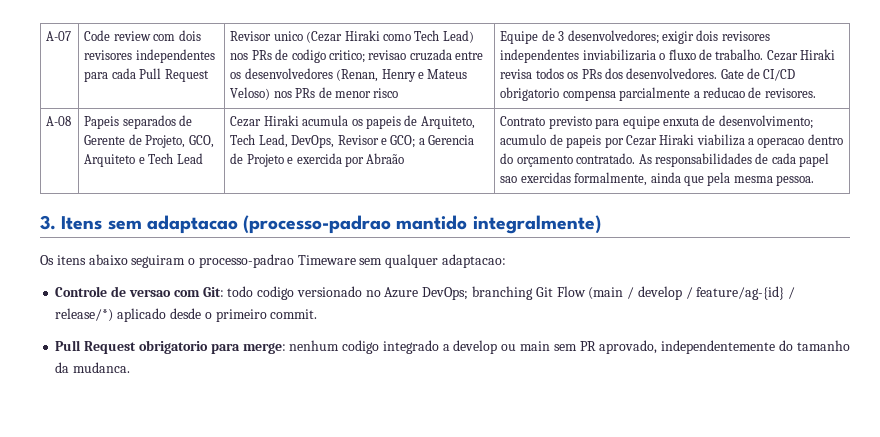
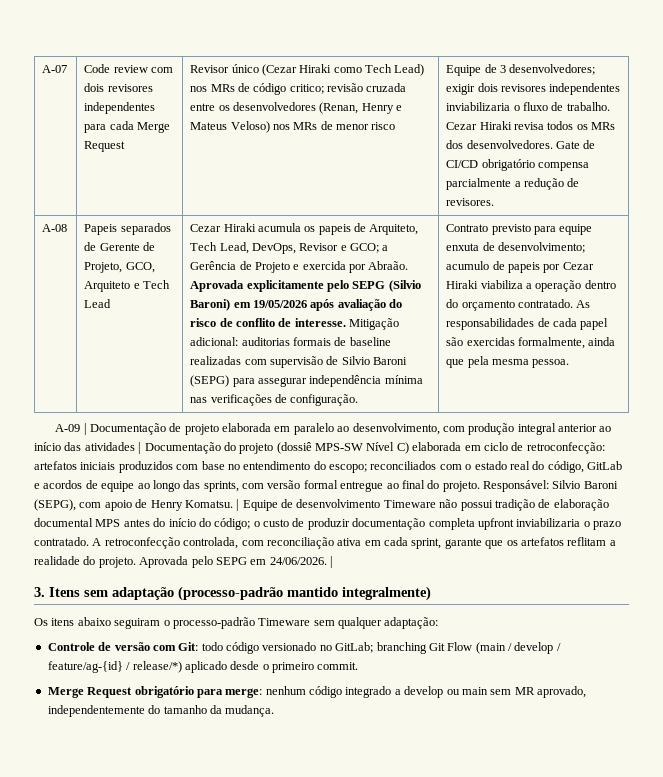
- Code review com dois revisores independentes para cada Pull Request
+ Code review com dois revisores independentes para cada Merge Request
- Revisor unico (Cezar Hiraki como Tech Lead) nos PRs de codigo critico; revisao cruzada entre os desenvolvedores (Renan, Henry e Mateus Veloso) nos PRs de menor risco
+ Revisor único (Cezar Hiraki como Tech Lead) nos MRs de código critico; revisão cruzada entre os desenvolvedores (Renan, Henry e Mateus Veloso) nos MRs de menor risco
- Cezar Hiraki revisa todos os PRs dos desenvolvedores.
+ Cezar Hiraki revisa todos os MRs dos desenvolvedores.
- Gate de CI/CD obrigatorio compensa parcialmente a reducao de revisores.
+ Gate de CI/CD obrigatório compensa parcialmente a redução de revisores.
- Cezar Hiraki acumula os papeis de Arquiteto, Tech Lead, DevOps, Revisor e GCO; a Gerencia de Projeto e exercida por Abraão
+ Cezar Hiraki acumula os papeis de Arquiteto, Tech Lead, DevOps, Revisor e GCO; a Gerência de Projeto e exercida por Abraão. Aprovada explicitamente pelo SEPG (Silvio Baroni) em 19/05/2026 após avaliação do risco de conflito de interesse. Mitigação adicional: auditorias formais de baseline realizadas com supervisão de Silvio Baroni (SEPG) para assegurar independência mínima nas verificações de configuração.
- Contrato previsto para equipe enxuta de desenvolvimento; acumulo de papeis por Cezar Hiraki viabiliza a operacao dentro do orçamento contratado.
+ Contrato previsto para equipe enxuta de desenvolvimento; acumulo de papeis por Cezar Hiraki viabiliza a operação dentro do orçamento contratado.
- As responsabilidades de cada papel sao exercidas formalmente, ainda que pela mesma pessoa.
+ As responsabilidades de cada papel são exercidas formalmente, ainda que pela mesma pessoa.
+ A-09 | Documentação de projeto elaborada em paralelo ao desenvolvimento, com produção integral anterior ao início das atividades | Documentação do projeto (dossiê MPS-SW Nível C) elaborada em ciclo de retroconfecção: artefatos iniciais produzidos com base no entendimento do escopo; reconciliados com o estado real do código, GitLab e acordos de equipe ao longo das sprints, com versão formal entregue ao final do projeto. Responsável: Silvio Baroni (SEPG), com apoio de Henry Komatsu. | Equipe de desenvolvimento Timeware não possui tradição de elaboração documental MPS antes do início do código; o custo de produzir documentação completa upfront inviabilizaria o prazo contratado. A retroconfecção controlada, com reconciliação ativa em cada sprint, garante que os artefatos reflitam a realidade do projeto. Aprovada pelo SEPG em 24/06/2026. |
- 3. Itens sem adaptacao (processo-padrao mantido integralmente)
+ 3. Itens sem adaptação (processo-padrão mantido integralmente)
- Os itens abaixo seguiram o processo-padrao Timeware sem qualquer adaptacao:
+ Os itens abaixo seguiram o processo-padrão Timeware sem qualquer adaptação:
- Controle de versao com Git: todo codigo versionado no Azure DevOps; branching Git Flow (main / develop / feature/ag-{id} / release/*) aplicado desde o primeiro commit.
+ Controle de versão com Git: todo código versionado no GitLab; branching Git Flow (main / develop / feature/ag-{id} / release/*) aplicado desde o primeiro commit.
- Pull Request obrigatorio para merge: nenhum codigo integrado a develop ou main sem PR aprovado, independentemente do tamanho da mudanca.
+ Merge Request obrigatório para merge: nenhum código integrado a develop ou main sem MR aprovado, independentemente do tamanho da mudança.

